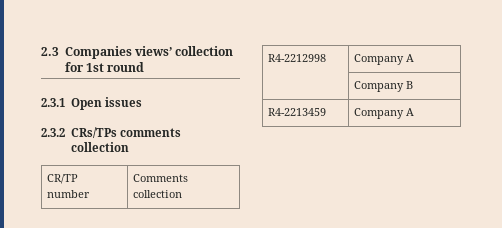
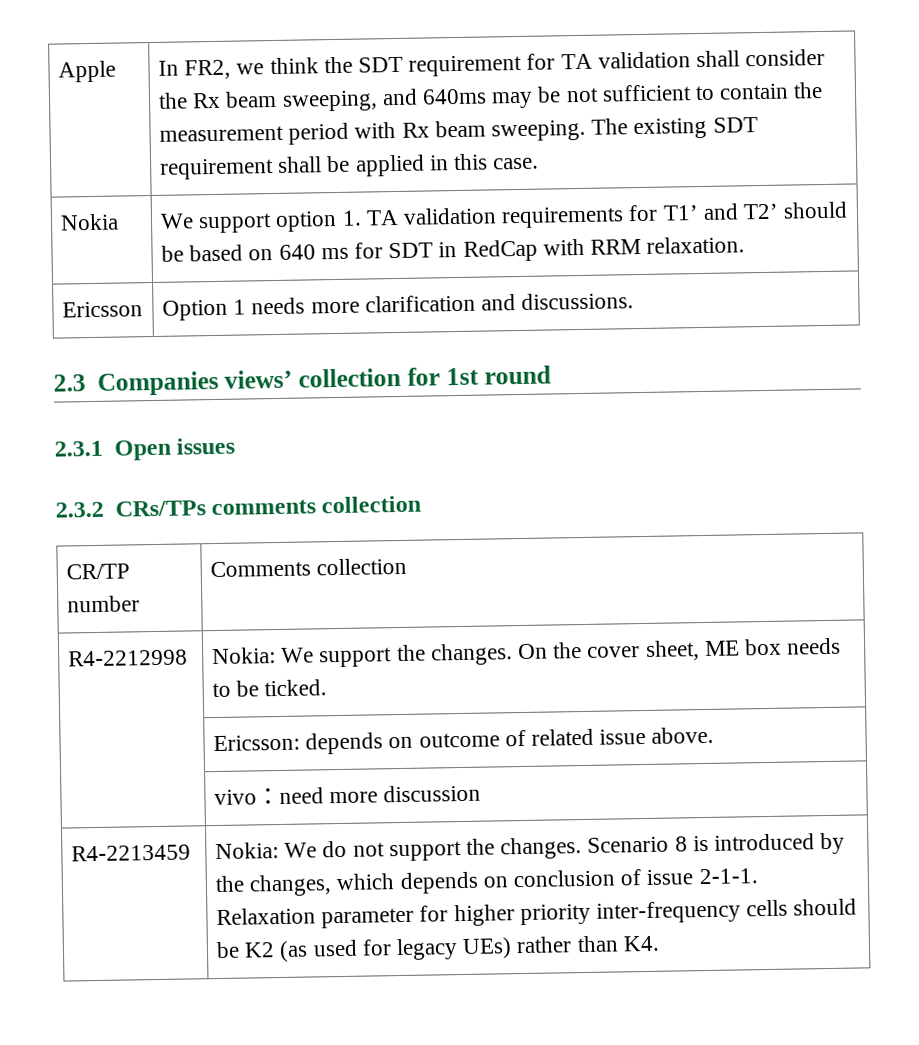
+ Apple | In FR2, we think the SDT requirement for TA validation shall consider the Rx beam sweeping, and 640ms may be not sufficient to contain the measurement period with Rx beam sweeping. The existing SDT requirement shall be applied in this case.
+ Nokia | We support option 1. TA validation requirements for T1’ and T2’ should be based on 640 ms for SDT in RedCap with RRM relaxation.
+ Ericsson | Option 1 needs more clarification and discussions.
- R4-2212998 | Company A
- | Company B
- R4-2213459 | Company A
+ R4-2212998 | Nokia: We support the changes. On the cover sheet, ME box needs to be ticked.
+ | Ericsson: depends on outcome of related issue above.
+ | vivo：need more discussion
+ R4-2213459 | Nokia: We do not support the changes. Scenario 8 is introduced by the changes, which depends on conclusion of issue 2-1-1. Relaxation parameter for higher priority inter-frequency cells should be K2 (as used for legacy UEs) rather than K4.

